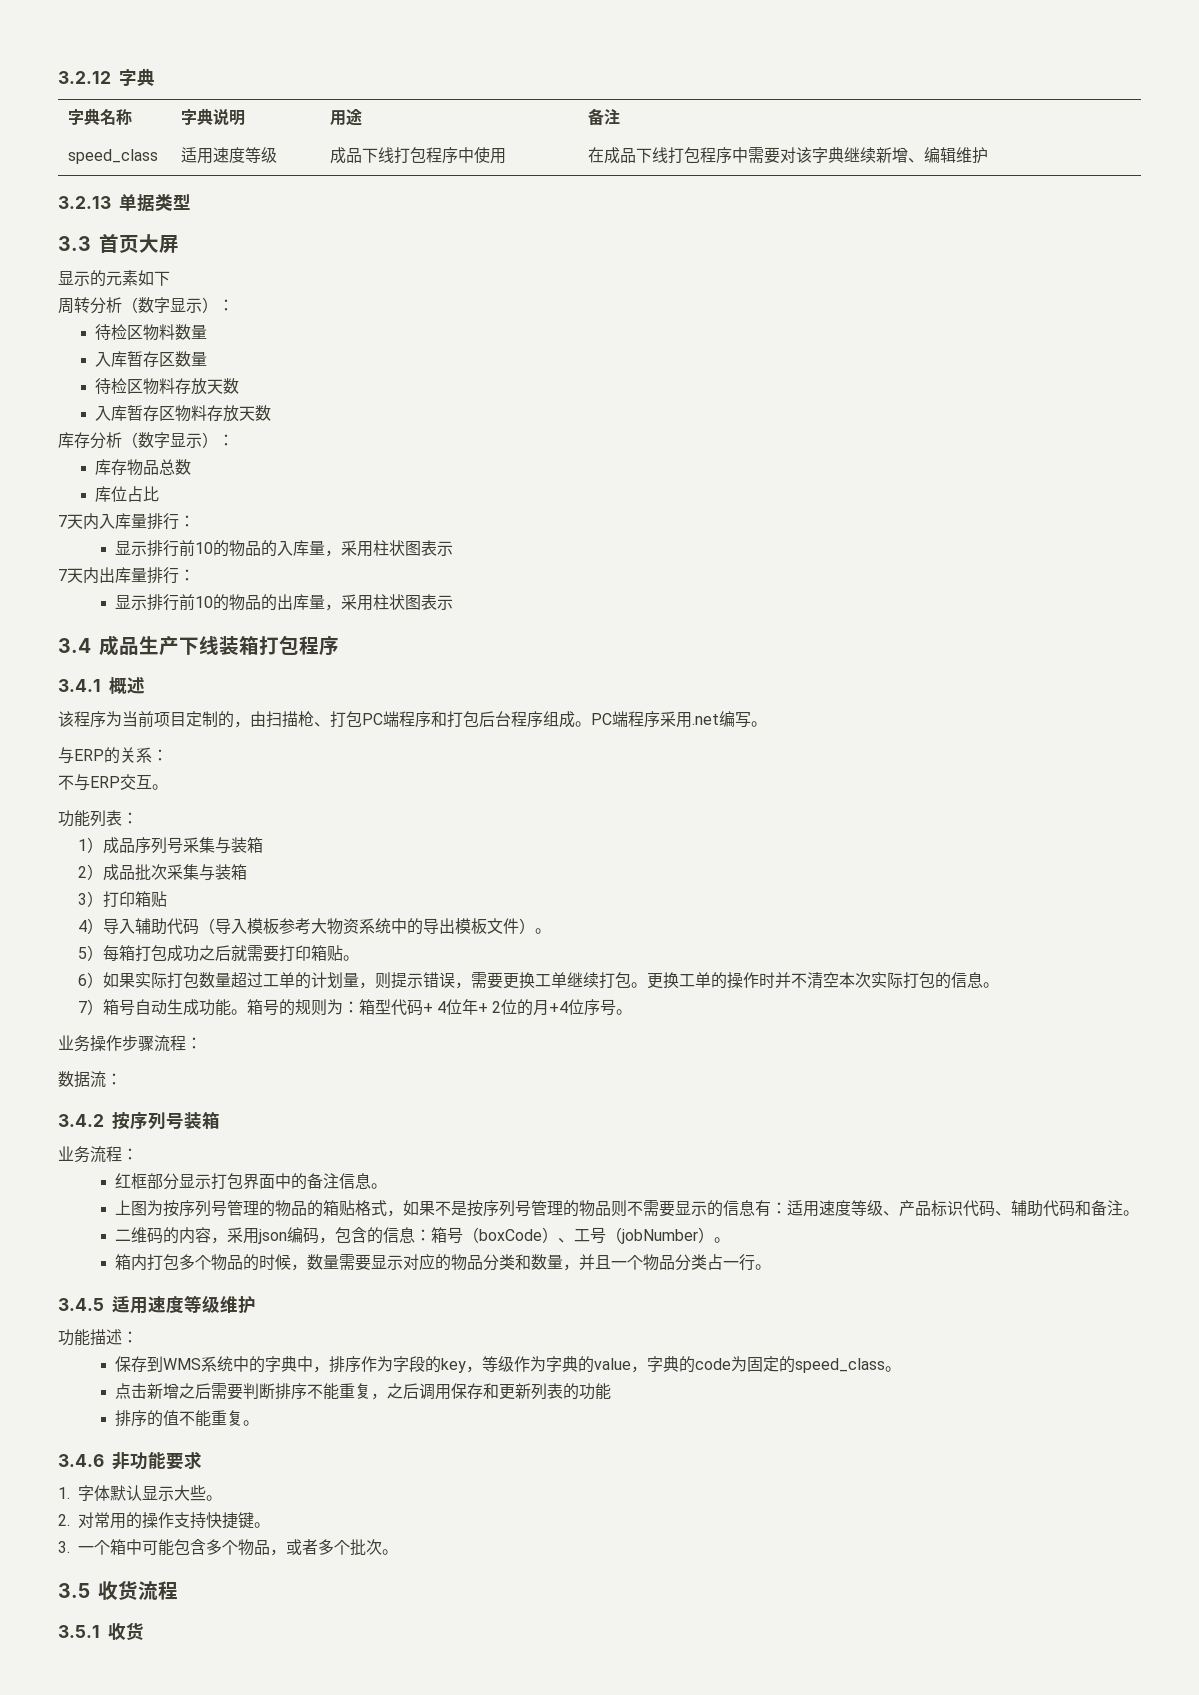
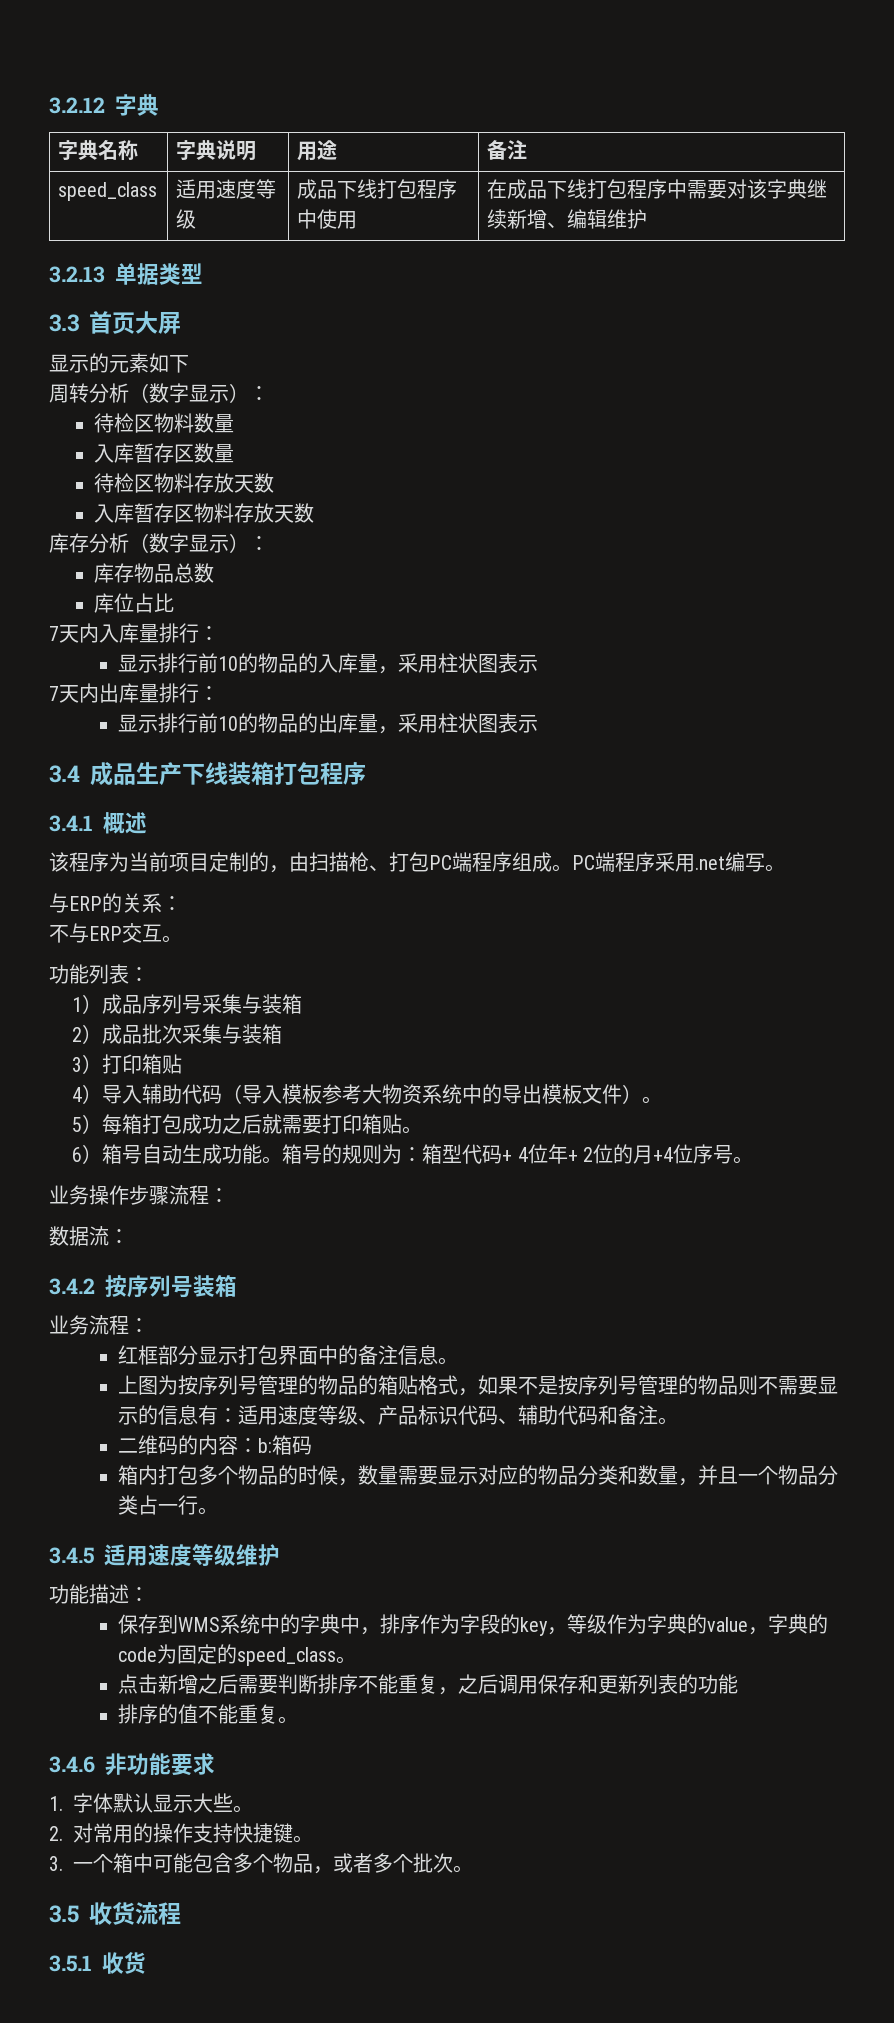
- 该程序为当前项目定制的，由扫描枪、打包PC端程序和打包后台程序组成。
+ 该程序为当前项目定制的，由扫描枪、打包PC端程序组成。
- 6）如果实际打包数量超过工单的计划量，则提示错误，需要更换工单继续打包。更换工单的操作时并不清空本次实际打包的信息。
- 7）箱号自动生成功能。
+ 6）箱号自动生成功能。
- 二维码的内容，采用json编码，包含的信息：箱号（boxCode）、工号（jobNumber）。
+ 二维码的内容：b:箱码

